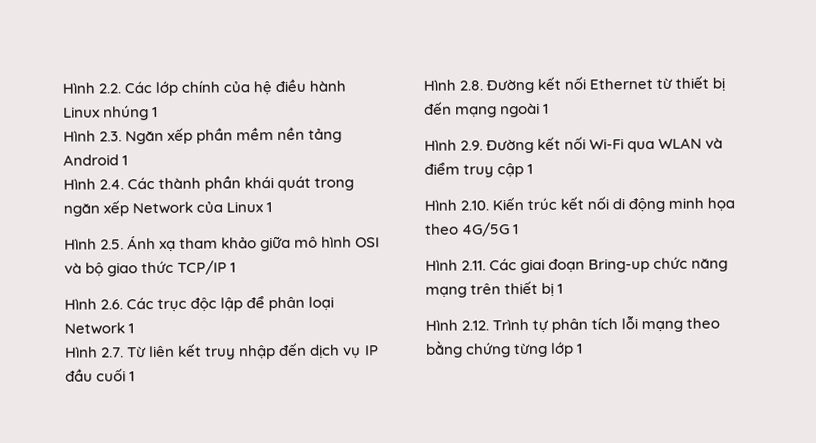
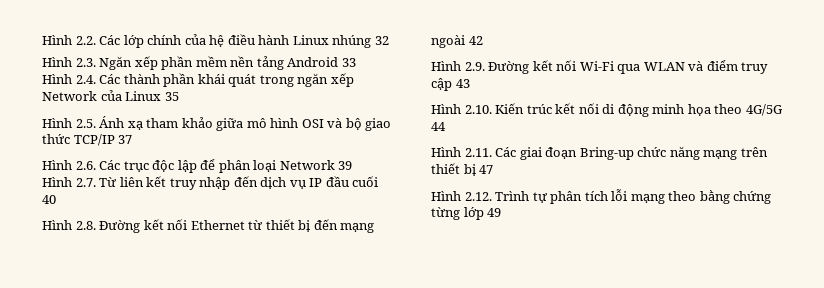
- Hình 2.2. Các lớp chính của hệ điều hành Linux nhúng 1
+ Hình 2.2. Các lớp chính của hệ điều hành Linux nhúng 32
- Hình 2.3. Ngăn xếp phần mềm nền tảng Android 1
+ Hình 2.3. Ngăn xếp phần mềm nền tảng Android 33
- Hình 2.4. Các thành phần khái quát trong ngăn xếp Network của Linux 1
+ Hình 2.4. Các thành phần khái quát trong ngăn xếp Network của Linux 35
- Hình 2.5. Ánh xạ tham khảo giữa mô hình OSI và bộ giao thức TCP/IP 1
+ Hình 2.5. Ánh xạ tham khảo giữa mô hình OSI và bộ giao thức TCP/IP 37
- Hình 2.6. Các trục độc lập để phân loại Network 1
+ Hình 2.6. Các trục độc lập để phân loại Network 39
- Hình 2.7. Từ liên kết truy nhập đến dịch vụ IP đầu cuối 1
+ Hình 2.7. Từ liên kết truy nhập đến dịch vụ IP đầu cuối 40
- Hình 2.8. Đường kết nối Ethernet từ thiết bị đến mạng ngoài 1
+ Hình 2.8. Đường kết nối Ethernet từ thiết bị đến mạng ngoài 42
- Hình 2.9. Đường kết nối Wi-Fi qua WLAN và điểm truy cập 1
+ Hình 2.9. Đường kết nối Wi-Fi qua WLAN và điểm truy cập 43
- Hình 2.10. Kiến trúc kết nối di động minh họa theo 4G/5G 1
+ Hình 2.10. Kiến trúc kết nối di động minh họa theo 4G/5G 44
- Hình 2.11. Các giai đoạn Bring-up chức năng mạng trên thiết bị 1
+ Hình 2.11. Các giai đoạn Bring-up chức năng mạng trên thiết bị 47
- Hình 2.12. Trình tự phân tích lỗi mạng theo bằng chứng từng lớp 1
+ Hình 2.12. Trình tự phân tích lỗi mạng theo bằng chứng từng lớp 49

